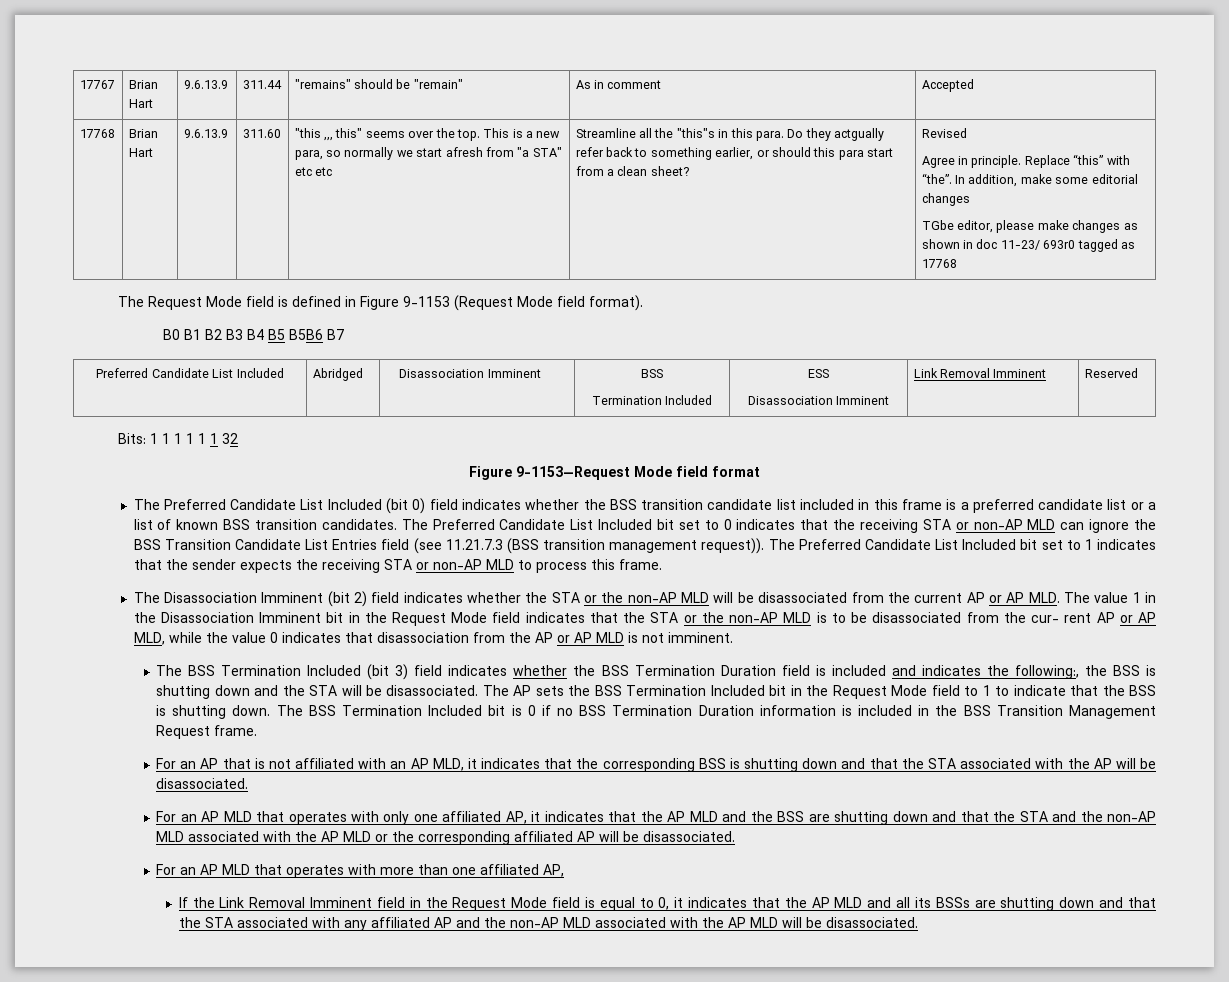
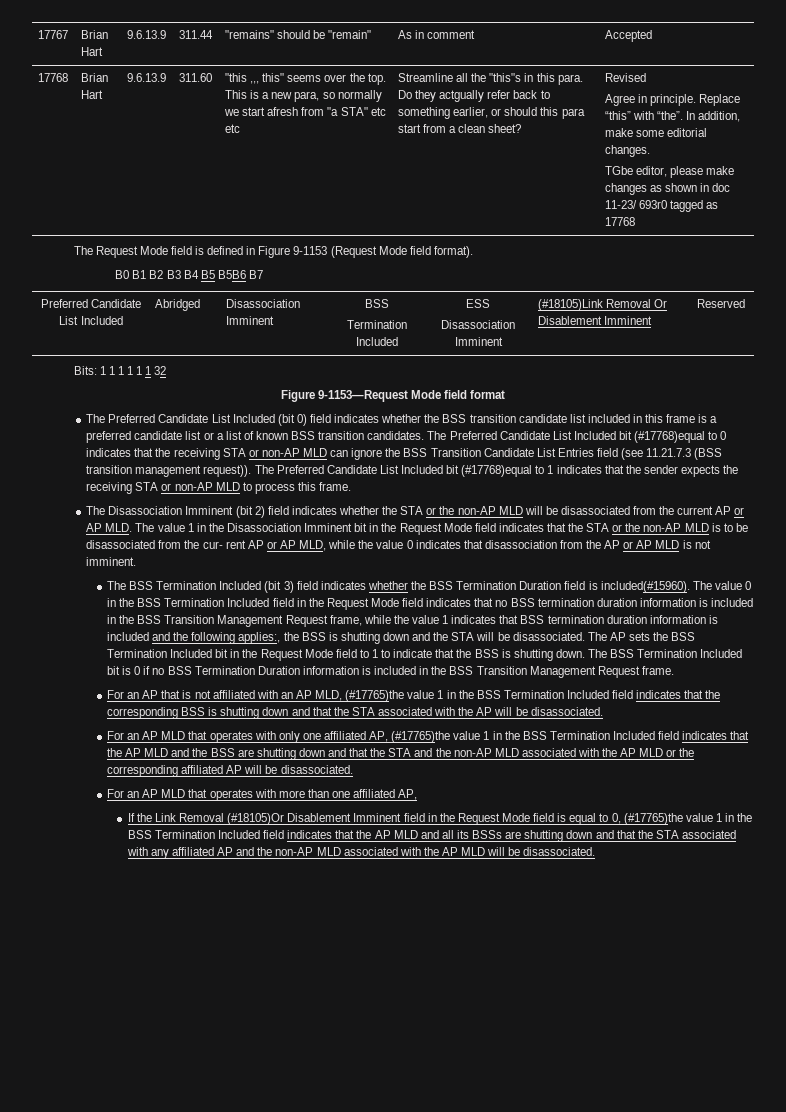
- In addition, make some editorial changes
+ In addition, make some editorial changes.
  Preferred Candidate List Included | Abridged | Disassociation Imminent | BSS
  Termination Included | ESS
- Disassociation Imminent | Link Removal Imminent | Reserved
+ Disassociation Imminent | (#18105)Link Removal Or Disablement Imminent | Reserved
- The Preferred Candidate List Included bit set to 0 indicates that the receiving STA or non-AP MLD can ignore the BSS Transition Candidate List Entries field (see 11.21.7.3 (BSS transition management request)).
+ The Preferred Candidate List Included bit (#17768)equal to 0 indicates that the receiving STA or non-AP MLD can ignore the BSS Transition Candidate List Entries field (see 11.21.7.3 (BSS transition management request)).
- The Preferred Candidate List Included bit set to 1 indicates that the sender expects the receiving STA or non-AP MLD to process this frame.
+ The Preferred Candidate List Included bit (#17768)equal to 1 indicates that the sender expects the receiving STA or non-AP MLD to process this frame.
- The BSS Termination Included (bit 3) field indicates whether the BSS Termination Duration field is included and indicates the following:, the BSS is shutting down and the STA will be disassociated.
+ The BSS Termination Included (bit 3) field indicates whether the BSS Termination Duration field is included(#15960). The value 0 in the BSS Termination Included field in the Request Mode field indicates that no BSS termination duration information is included in the BSS Transition Management Request frame, while the value 1 indicates that BSS termination duration information is included and the following applies:, the BSS is shutting down and the STA will be disassociated.
- For an AP that is not affiliated with an AP MLD, it indicates that the corresponding BSS is shutting down and that the STA associated with the AP will be disassociated.
+ For an AP that is not affiliated with an AP MLD, (#17765)the value 1 in the BSS Termination Included field indicates that the corresponding BSS is shutting down and that the STA associated with the AP will be disassociated.
- For an AP MLD that operates with only one affiliated AP, it indicates that the AP MLD and the BSS are shutting down and that the STA and the non-AP MLD associated with the AP MLD or the corresponding affiliated AP will be disassociated.
+ For an AP MLD that operates with only one affiliated AP, (#17765)the value 1 in the BSS Termination Included field indicates that the AP MLD and the BSS are shutting down and that the STA and the non-AP MLD associated with the AP MLD or the corresponding affiliated AP will be disassociated.
- If the Link Removal Imminent field in the Request Mode field is equal to 0, it indicates that the AP MLD and all its BSSs are shutting down and that the STA associated with any affiliated AP and the non-AP MLD associated with the AP MLD will be disassociated.
+ If the Link Removal (#18105)Or Disablement Imminent field in the Request Mode field is equal to 0, (#17765)the value 1 in the BSS Termination Included field indicates that the AP MLD and all its BSSs are shutting down and that the STA associated with any affiliated AP and the non-AP MLD associated with the AP MLD will be disassociated.

